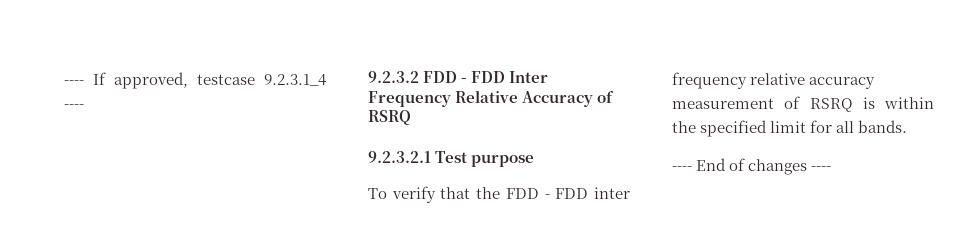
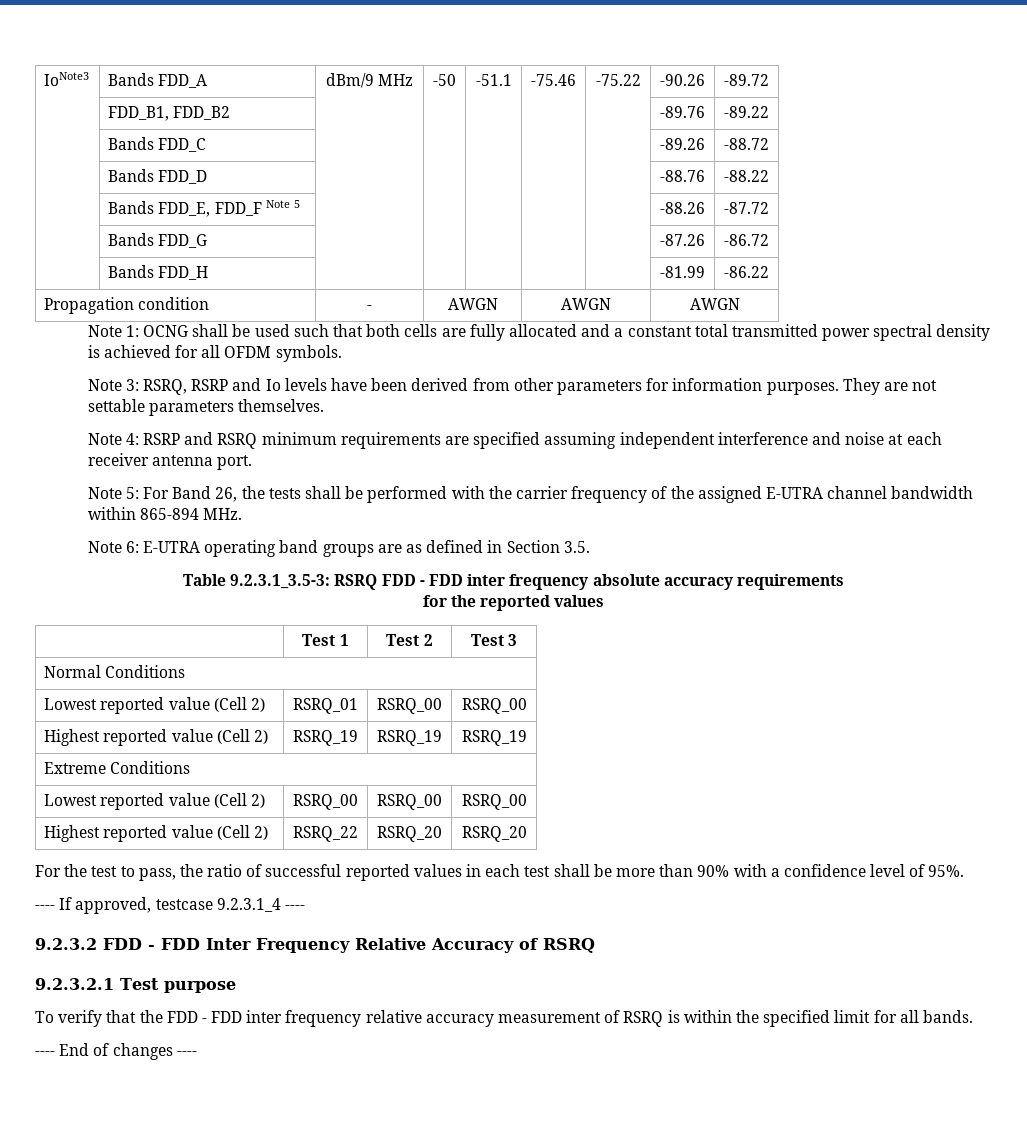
+ IoNote3 | Bands FDD_A | dBm/9 MHz | -50 | -51.1 | -75.46 | -75.22 | -90.26 | -89.72
+ | FDD_B1, FDD_B2 | | | | | | -89.76 | -89.22
+ | Bands FDD_C | | | | | | -89.26 | -88.72
+ | Bands FDD_D | | | | | | -88.76 | -88.22
+ | Bands FDD_E, FDD_F Note 5 | | | | | | -88.26 | -87.72
+ | Bands FDD_G | | | | | | -87.26 | -86.72
+ | Bands FDD_H | | | | | | -81.99 | -86.22
+ Propagation condition | - | AWGN | AWGN | AWGN
+ Note 1: OCNG shall be used such that both cells are fully allocated and a constant total transmitted power spectral density is achieved for all OFDM symbols.
+ Note 3: RSRQ, RSRP and Io levels have been derived from other parameters for information purposes. They are not settable parameters themselves.
+ Note 4: RSRP and RSRQ minimum requirements are specified assuming independent interference and noise at each receiver antenna port.
+ Note 5: For Band 26, the tests shall be performed with the carrier frequency of the assigned E-UTRA channel bandwidth within 865-894 MHz.
+ Note 6: E-UTRA operating band groups are as defined in Section 3.5.
+ Table 9.2.3.1_3.5-3: RSRQ FDD - FDD inter frequency absolute accuracy requirements
+ for the reported values
+ | Test 1 | Test 2 | Test 3
+ Normal Conditions
+ Lowest reported value (Cell 2) | RSRQ_01 | RSRQ_00 | RSRQ_00
+ Highest reported value (Cell 2) | RSRQ_19 | RSRQ_19 | RSRQ_19
+ Extreme Conditions
+ Lowest reported value (Cell 2) | RSRQ_00 | RSRQ_00 | RSRQ_00
+ Highest reported value (Cell 2) | RSRQ_22 | RSRQ_20 | RSRQ_20
+ For the test to pass, the ratio of successful reported values in each test shall be more than 90% with a confidence level of 95%.

